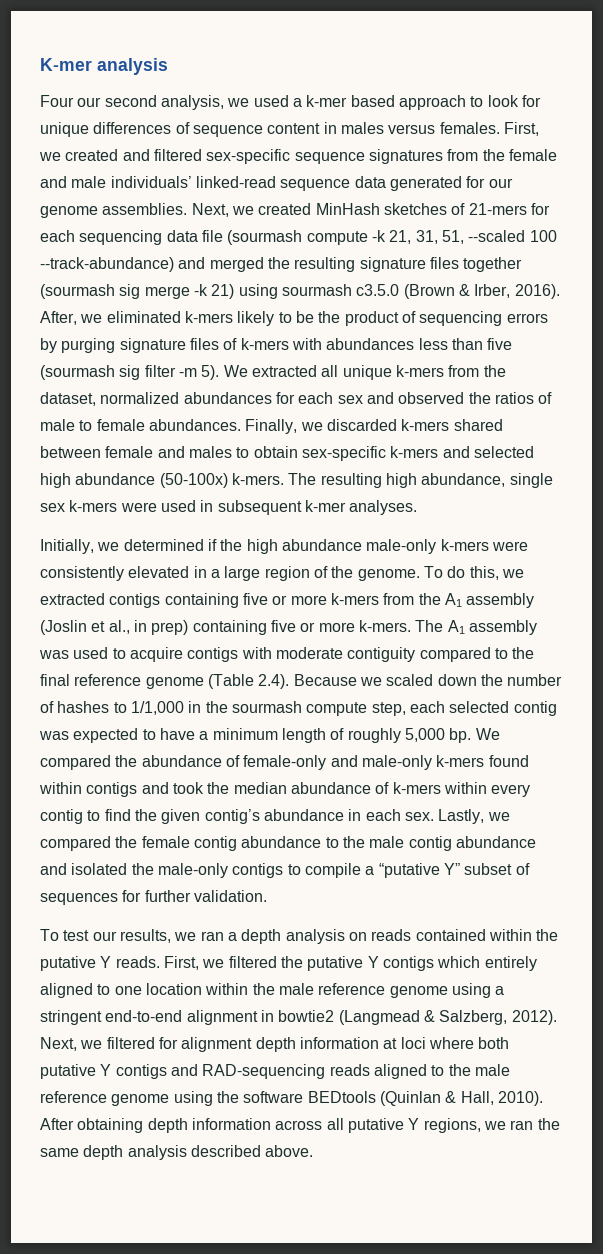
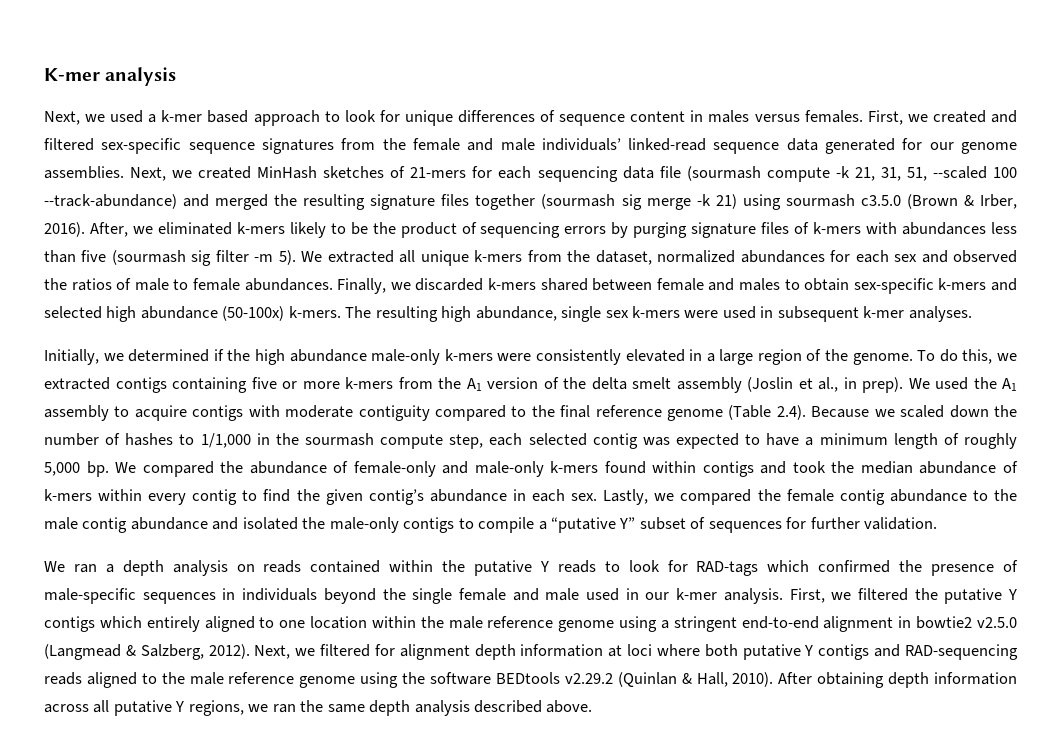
- Four our second analysis, we used a k-mer based approach to look for unique differences of sequence content in males versus females.
+ Next, we used a k-mer based approach to look for unique differences of sequence content in males versus females.
- To do this, we extracted contigs containing five or more k-mers from the A1 assembly (Joslin et al., in prep) containing five or more k-mers. The A1 assembly was used to acquire contigs with moderate contiguity compared to the final reference genome (Table 2.4). Because we scaled down the number of hashes to 1/1,000 in the sourmash compute step, each selected contig was expected to have a minimum length of roughly 5,000 bp.
+ To do this, we extracted contigs containing five or more k-mers from the A1 version of the delta smelt assembly (Joslin et al., in prep). We used the A1 assembly to acquire contigs with moderate contiguity compared to the final reference genome (Table 2.4). Because we scaled down the number of hashes to 1/1,000 in the sourmash compute step, each selected contig was expected to have a minimum length of roughly 5,000 bp.
- To test our results, we ran a depth analysis on reads contained within the putative Y reads.
+ We ran a depth analysis on reads contained within the putative Y reads to look for RAD-tags which confirmed the presence of male-specific sequences in individuals beyond the single female and male used in our k-mer analysis.
- First, we filtered the putative Y contigs which entirely aligned to one location within the male reference genome using a stringent end-to-end alignment in bowtie2 (Langmead & Salzberg, 2012).
+ First, we filtered the putative Y contigs which entirely aligned to one location within the male reference genome using a stringent end-to-end alignment in bowtie2 v2.5.0 (Langmead & Salzberg, 2012).
- Next, we filtered for alignment depth information at loci where both putative Y contigs and RAD-sequencing reads aligned to the male reference genome using the software BEDtools (Quinlan & Hall, 2010).
+ Next, we filtered for alignment depth information at loci where both putative Y contigs and RAD-sequencing reads aligned to the male reference genome using the software BEDtools v2.29.2 (Quinlan & Hall, 2010).

